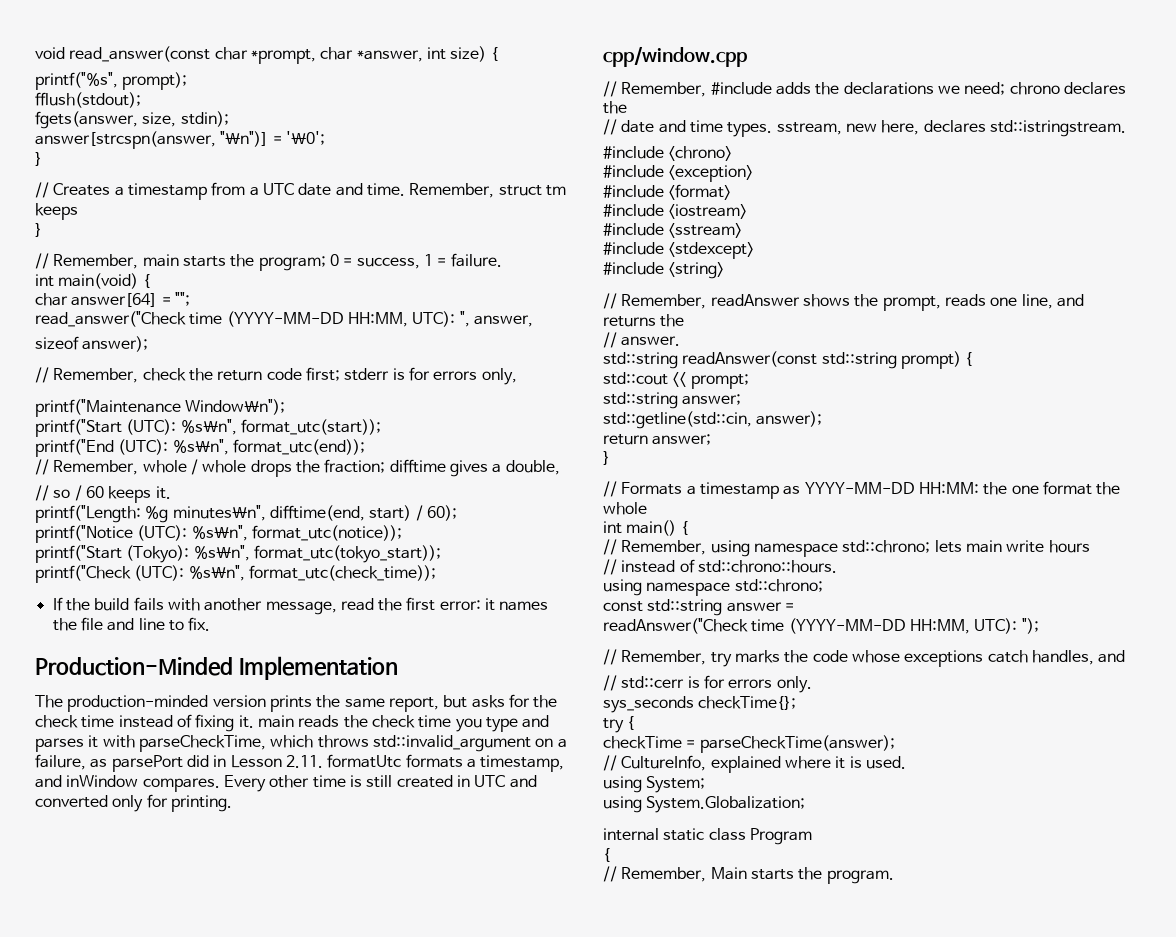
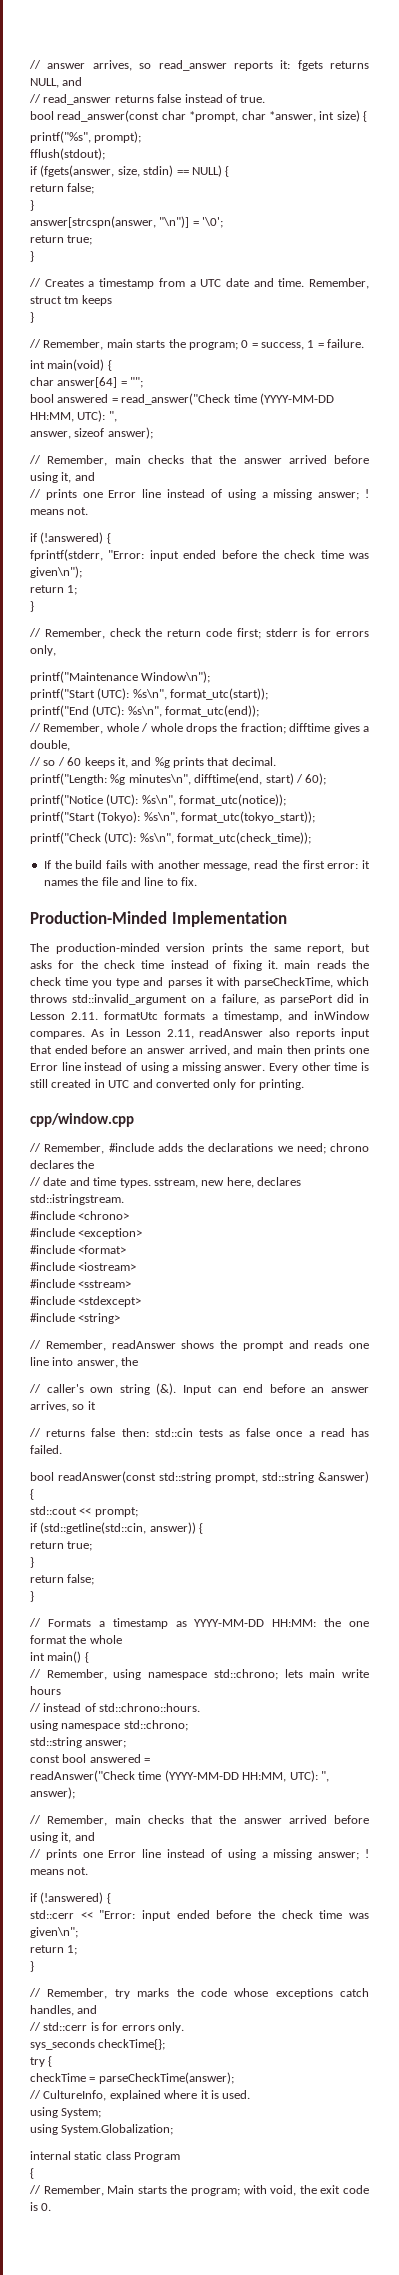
- void read_answer(const char *prompt, char *answer, int size) {
+ // answer arrives, so read_answer reports it: fgets returns NULL, and
+ // read_answer returns false instead of true.
+ bool read_answer(const char *prompt, char *answer, int size) {
- fgets(answer, size, stdin);
+ if (fgets(answer, size, stdin) == NULL) {
+ return false;
+ }
  answer[strcspn(answer, "\n")] = '\0';
+ return true;
- read_answer("Check time (YYYY-MM-DD HH:MM, UTC): ", answer,
- sizeof answer);
+ bool answered = read_answer("Check time (YYYY-MM-DD HH:MM, UTC): ",
+ answer, sizeof answer);
+ // Remember, main checks that the answer arrived before using it, and
+ // prints one Error line instead of using a missing answer; ! means not.
+ if (!answered) {
+ fprintf(stderr, "Error: input ended before the check time was given\n");
+ return 1;
+ }
- // so / 60 keeps it.
+ // so / 60 keeps it, and %g prints that decimal.
+ As in Lesson 2.11, readAnswer also reports input that ended before an answer arrived, and main then prints one Error line instead of using a missing answer.
- // Remember, readAnswer shows the prompt, reads one line, and returns the
- // answer.
- std::string readAnswer(const std::string prompt) {
+ // Remember, readAnswer shows the prompt and reads one line into answer, the
+ // caller's own string (&). Input can end before an answer arrives, so it
+ // returns false then: std::cin tests as false once a read has failed.
+ bool readAnswer(const std::string prompt, std::string &answer) {
  std::cout << prompt;
- std::string answer;
- std::getline(std::cin, answer);
- return answer;
+ if (std::getline(std::cin, answer)) {
+ return true;
+ }
+ return false;
+ std::string answer;
- const std::string answer =
+ const bool answered =
- readAnswer("Check time (YYYY-MM-DD HH:MM, UTC): ");
+ readAnswer("Check time (YYYY-MM-DD HH:MM, UTC): ", answer);
+ // Remember, main checks that the answer arrived before using it, and
+ // prints one Error line instead of using a missing answer; ! means not.
+ if (!answered) {
+ std::cerr << "Error: input ended before the check time was given\n";
+ return 1;
+ }
- // Remember, Main starts the program.
+ // Remember, Main starts the program; with void, the exit code is 0.

